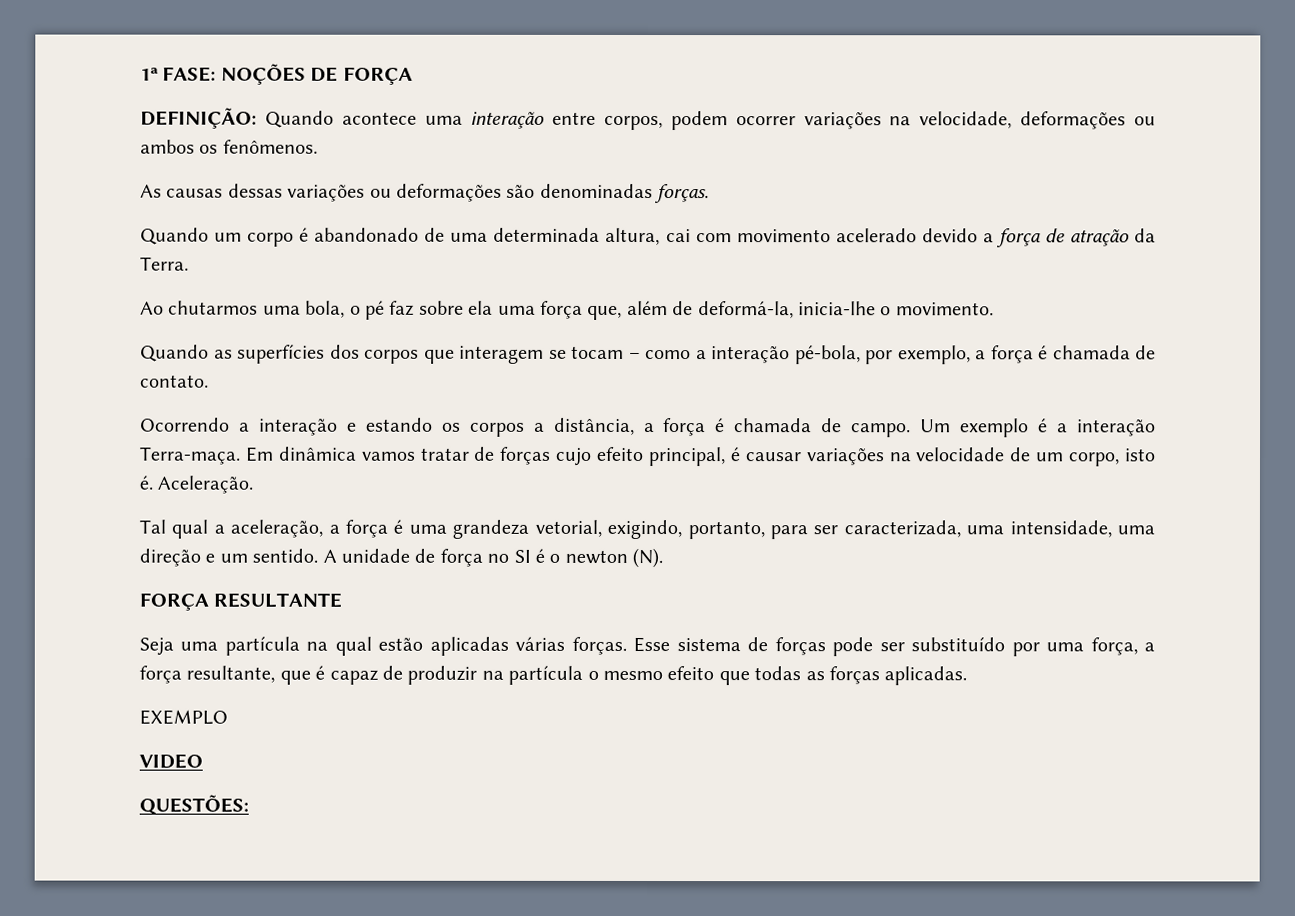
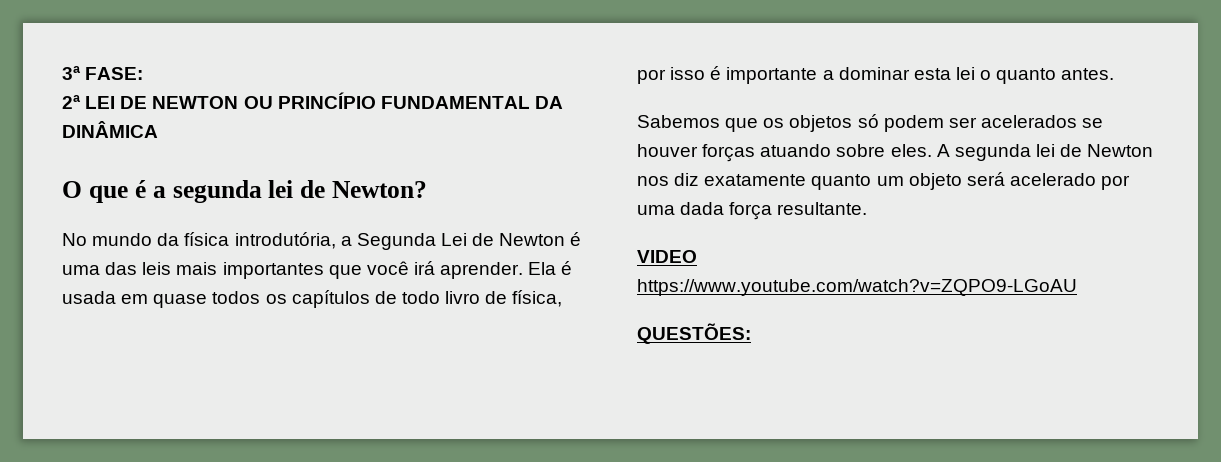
- 1ª FASE: NOÇÕES DE FORÇA
- DEFINIÇÃO: Quando acontece uma interação entre corpos, podem ocorrer variações na velocidade, deformações ou ambos os fenômenos.
- As causas dessas variações ou deformações são denominadas forças.
- Quando um corpo é abandonado de uma determinada altura, cai com movimento acelerado devido a força de atração da Terra.
- Ao chutarmos uma bola, o pé faz sobre ela uma força que, além de deformá-la, inicia-lhe o movimento.
- Quando as superfícies dos corpos que interagem se tocam – como a interação pé-bola, por exemplo, a força é chamada de contato.
- Ocorrendo a interação e estando os corpos a distância, a força é chamada de campo. Um exemplo é a interação Terra-maça. Em dinâmica vamos tratar de forças cujo efeito principal, é causar variações na velocidade de um corpo, isto é. Aceleração.
- Tal qual a aceleração, a força é uma grandeza vetorial, exigindo, portanto, para ser caracterizada, uma intensidade, uma direção e um sentido. A unidade de força no SI é o newton (N).
- FORÇA RESULTANTE
- Seja uma partícula na qual estão aplicadas várias forças. Esse sistema de forças pode ser substituído por uma força, a força resultante, que é capaz de produzir na partícula o mesmo efeito que todas as forças aplicadas.
- EXEMPLO
+ 3ª FASE:
+ 2ª LEI DE NEWTON OU PRINCÍPIO FUNDAMENTAL DA DINÂMICA
+ O que é a segunda lei de Newton?
+ No mundo da física introdutória, a Segunda Lei de Newton é uma das leis mais importantes que você irá aprender. Ela é usada em quase todos os capítulos de todo livro de física, por isso é importante a dominar esta lei o quanto antes.
+ Sabemos que os objetos só podem ser acelerados se houver forças atuando sobre eles. A segunda lei de Newton nos diz exatamente quanto um objeto será acelerado por uma dada força resultante.
+ https://www.youtube.com/watch?v=ZQPO9-LGoAU

